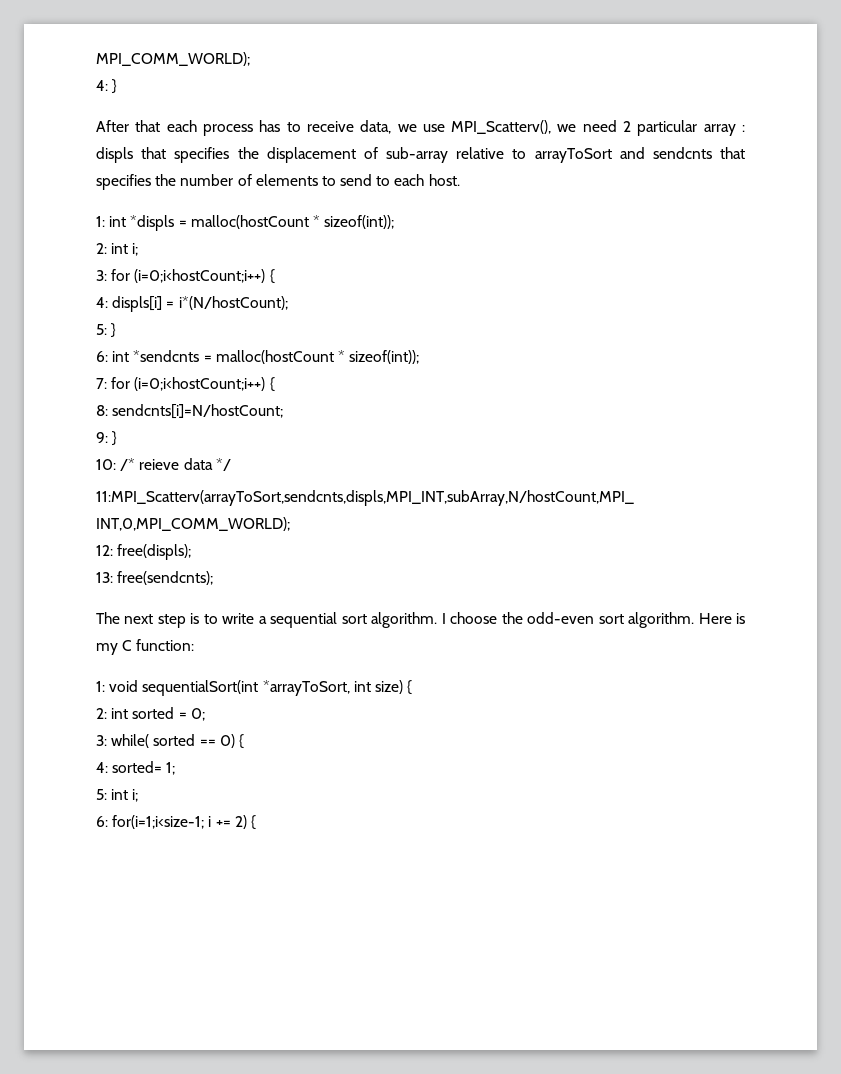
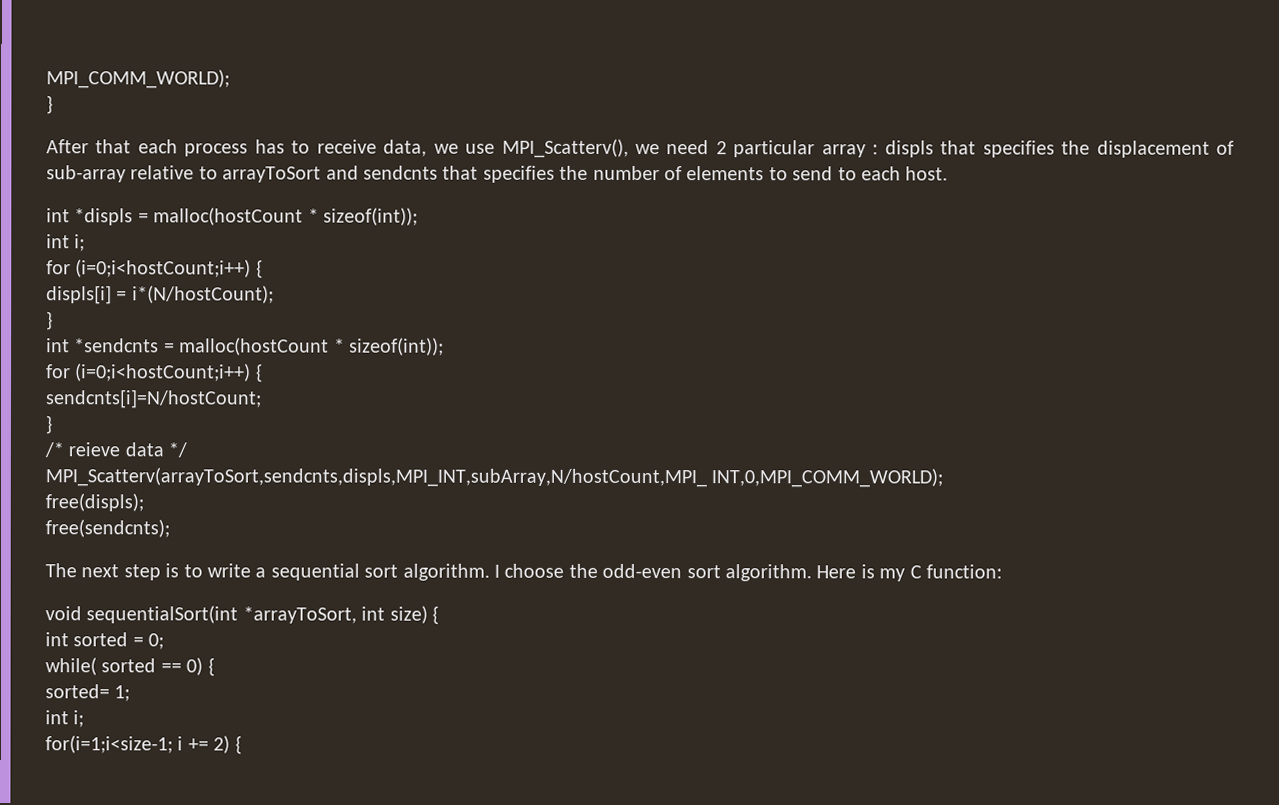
  MPI_COMM_WORLD);
- 4: }
+ }
- 1: int *displs = malloc(hostCount * sizeof(int));
- 2: int i;
- 3: for (i=0;i<hostCount;i++) {
- 4: displs[i] = i*(N/hostCount);
- 5: }
- 6: int *sendcnts = malloc(hostCount * sizeof(int));
- 7: for (i=0;i<hostCount;i++) {
- 8: sendcnts[i]=N/hostCount;
- 9: }
- 10: /* reieve data */
+ int *displs = malloc(hostCount * sizeof(int));
+ int i;
+ for (i=0;i<hostCount;i++) {
+ displs[i] = i*(N/hostCount);
+ }
+ int *sendcnts = malloc(hostCount * sizeof(int));
+ for (i=0;i<hostCount;i++) {
+ sendcnts[i]=N/hostCount;
+ }
+ /* reieve data */
- 11:MPI_Scatterv(arrayToSort,sendcnts,displs,MPI_INT,subArray,N/hostCount,MPI_ INT,0,MPI_COMM_WORLD);
+ MPI_Scatterv(arrayToSort,sendcnts,displs,MPI_INT,subArray,N/hostCount,MPI_ INT,0,MPI_COMM_WORLD);
- 12: free(displs);
+ free(displs);
- 13: free(sendcnts);
+ free(sendcnts);
- 1: void sequentialSort(int *arrayToSort, int size) {
+ void sequentialSort(int *arrayToSort, int size) {
- 2: int sorted = 0;
+ int sorted = 0;
- 3: while( sorted == 0) {
+ while( sorted == 0) {
- 4: sorted= 1;
- 5: int i;
- 6: for(i=1;i<size-1; i += 2) {
+ sorted= 1;
+ int i;
+ for(i=1;i<size-1; i += 2) {

